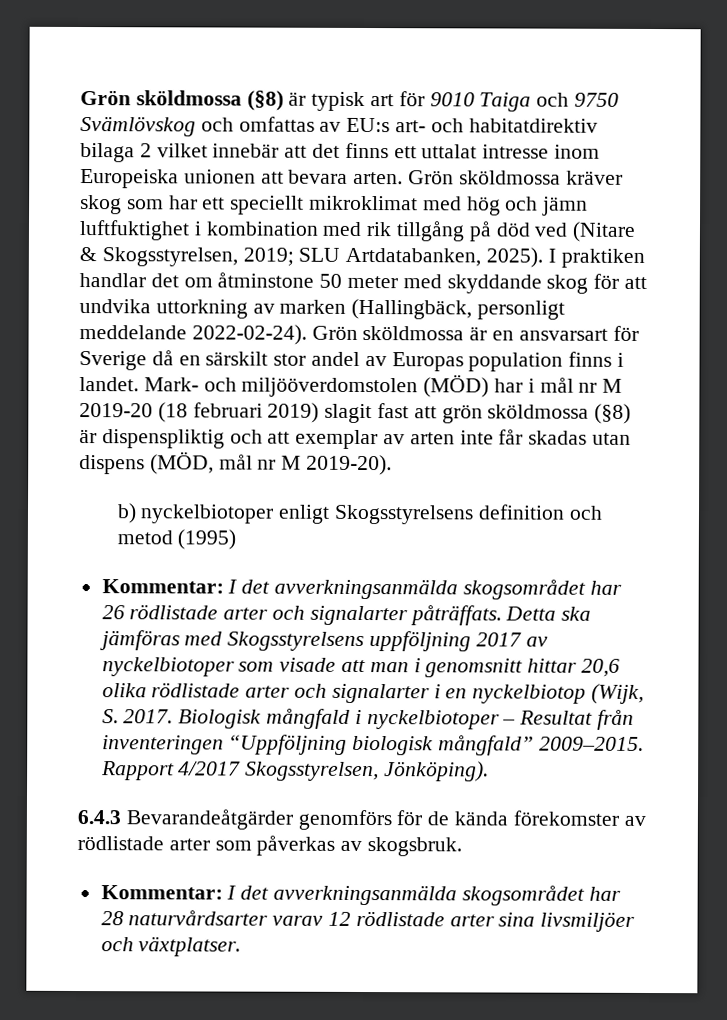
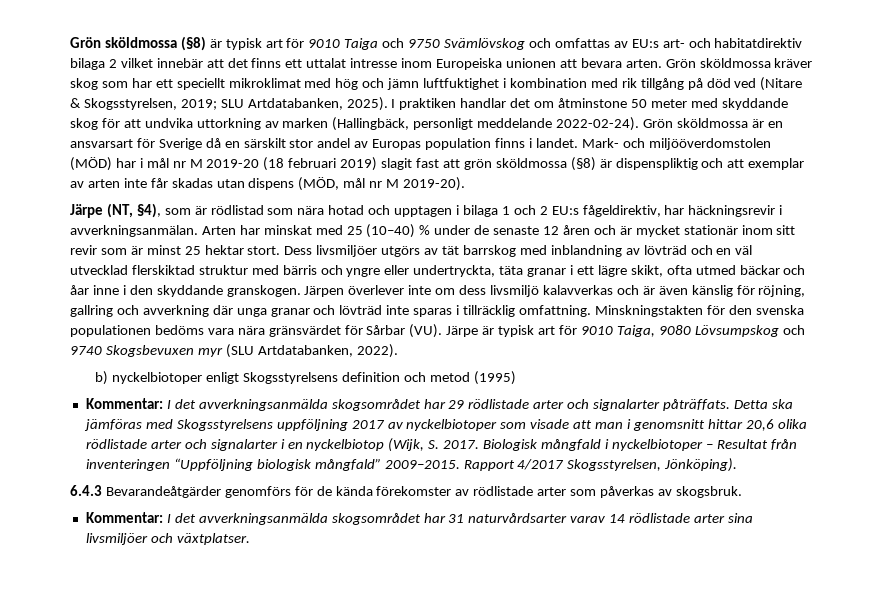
+ Järpe (NT, §4), som är rödlistad som nära hotad och upptagen i bilaga 1 och 2 EU:s fågeldirektiv, har häckningsrevir i avverkningsanmälan. Arten har minskat med 25 (10–40) % under de senaste 12 åren och är mycket stationär inom sitt revir som är minst 25 hektar stort. Dess livsmiljöer utgörs av tät barrskog med inblandning av lövträd och en väl utvecklad flerskiktad struktur med bärris och yngre eller undertryckta, täta granar i ett lägre skikt, ofta utmed bäckar och åar inne i den skyddande granskogen. Järpen överlever inte om dess livsmiljö kalavverkas och är även känslig för röjning, gallring och avverkning där unga granar och lövträd inte sparas i tillräcklig omfattning. Minskningstakten för den svenska populationen bedöms vara nära gränsvärdet för Sårbar (VU). Järpe är typisk art för 9010 Taiga, 9080 Lövsumpskog och 9740 Skogsbevuxen myr (SLU Artdatabanken, 2022).
- Kommentar: I det avverkningsanmälda skogsområdet har 26 rödlistade arter och signalarter påträffats.
+ Kommentar: I det avverkningsanmälda skogsområdet har 29 rödlistade arter och signalarter påträffats.
- Kommentar: I det avverkningsanmälda skogsområdet har 28 naturvårdsarter varav 12 rödlistade arter sina livsmiljöer och växtplatser.
+ Kommentar: I det avverkningsanmälda skogsområdet har 31 naturvårdsarter varav 14 rödlistade arter sina livsmiljöer och växtplatser.

